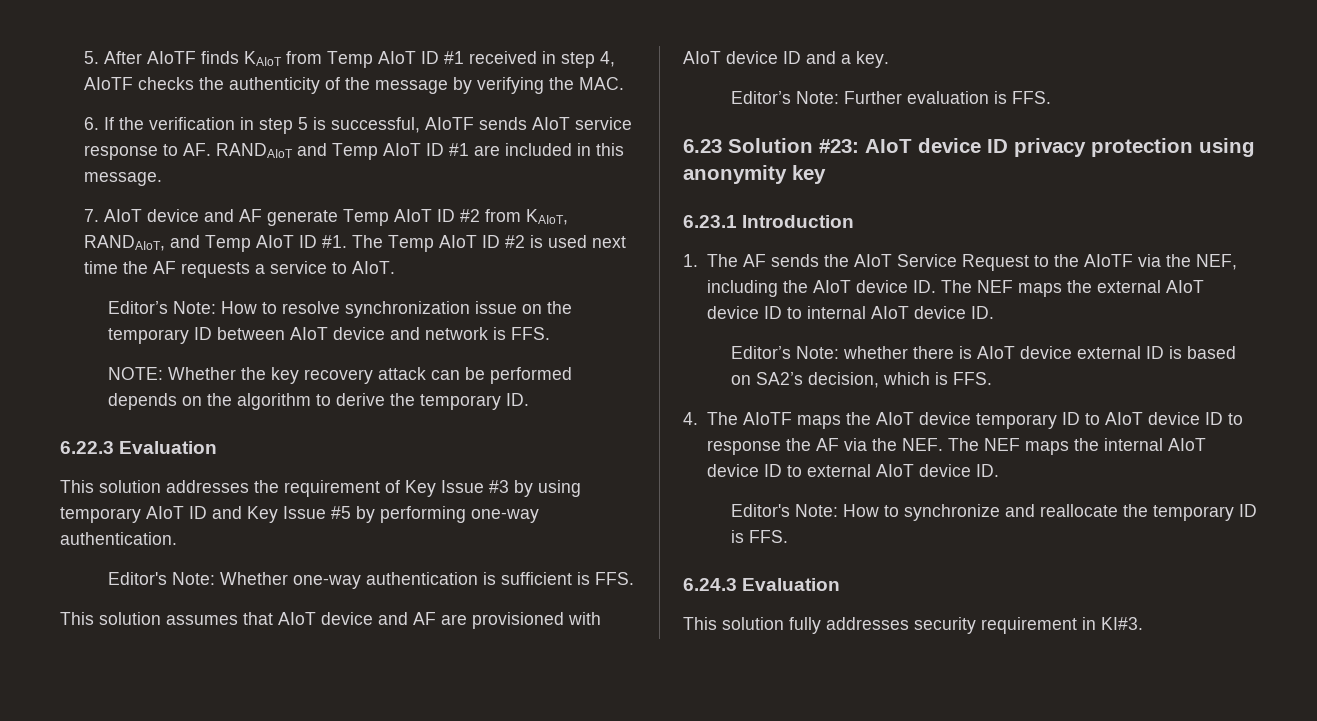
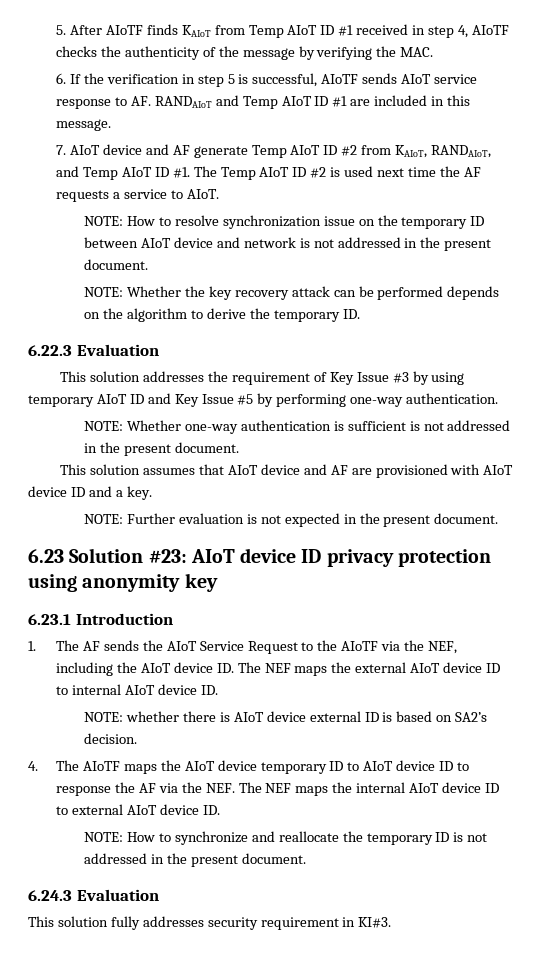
- Editor’s Note: How to resolve synchronization issue on the temporary ID between AIoT device and network is FFS.
+ NOTE: How to resolve synchronization issue on the temporary ID between AIoT device and network is not addressed in the present document.
- Editor's Note: Whether one-way authentication is sufficient is FFS.
+ NOTE: Whether one-way authentication is sufficient is not addressed in the present document.
- Editor’s Note: Further evaluation is FFS.
+ NOTE: Further evaluation is not expected in the present document.
- Editor’s Note: whether there is AIoT device external ID is based on SA2’s decision, which is FFS.
+ NOTE: whether there is AIoT device external ID is based on SA2’s decision.
- Editor's Note: How to synchronize and reallocate the temporary ID is FFS.
+ NOTE: How to synchronize and reallocate the temporary ID is not addressed in the present document.

